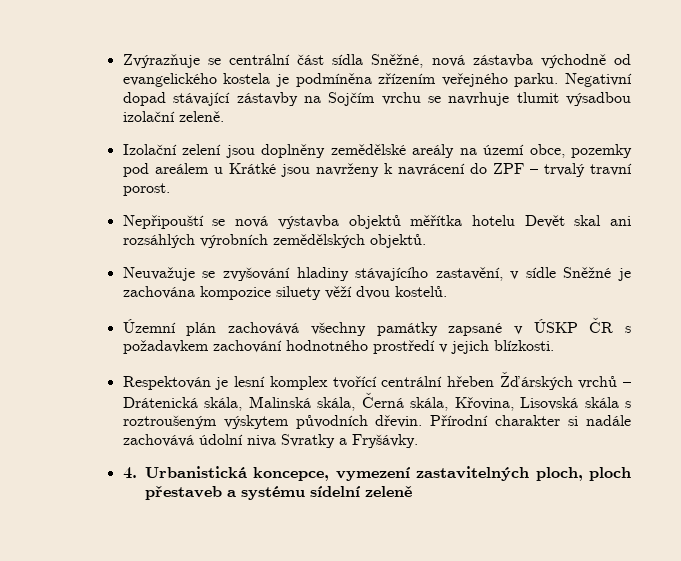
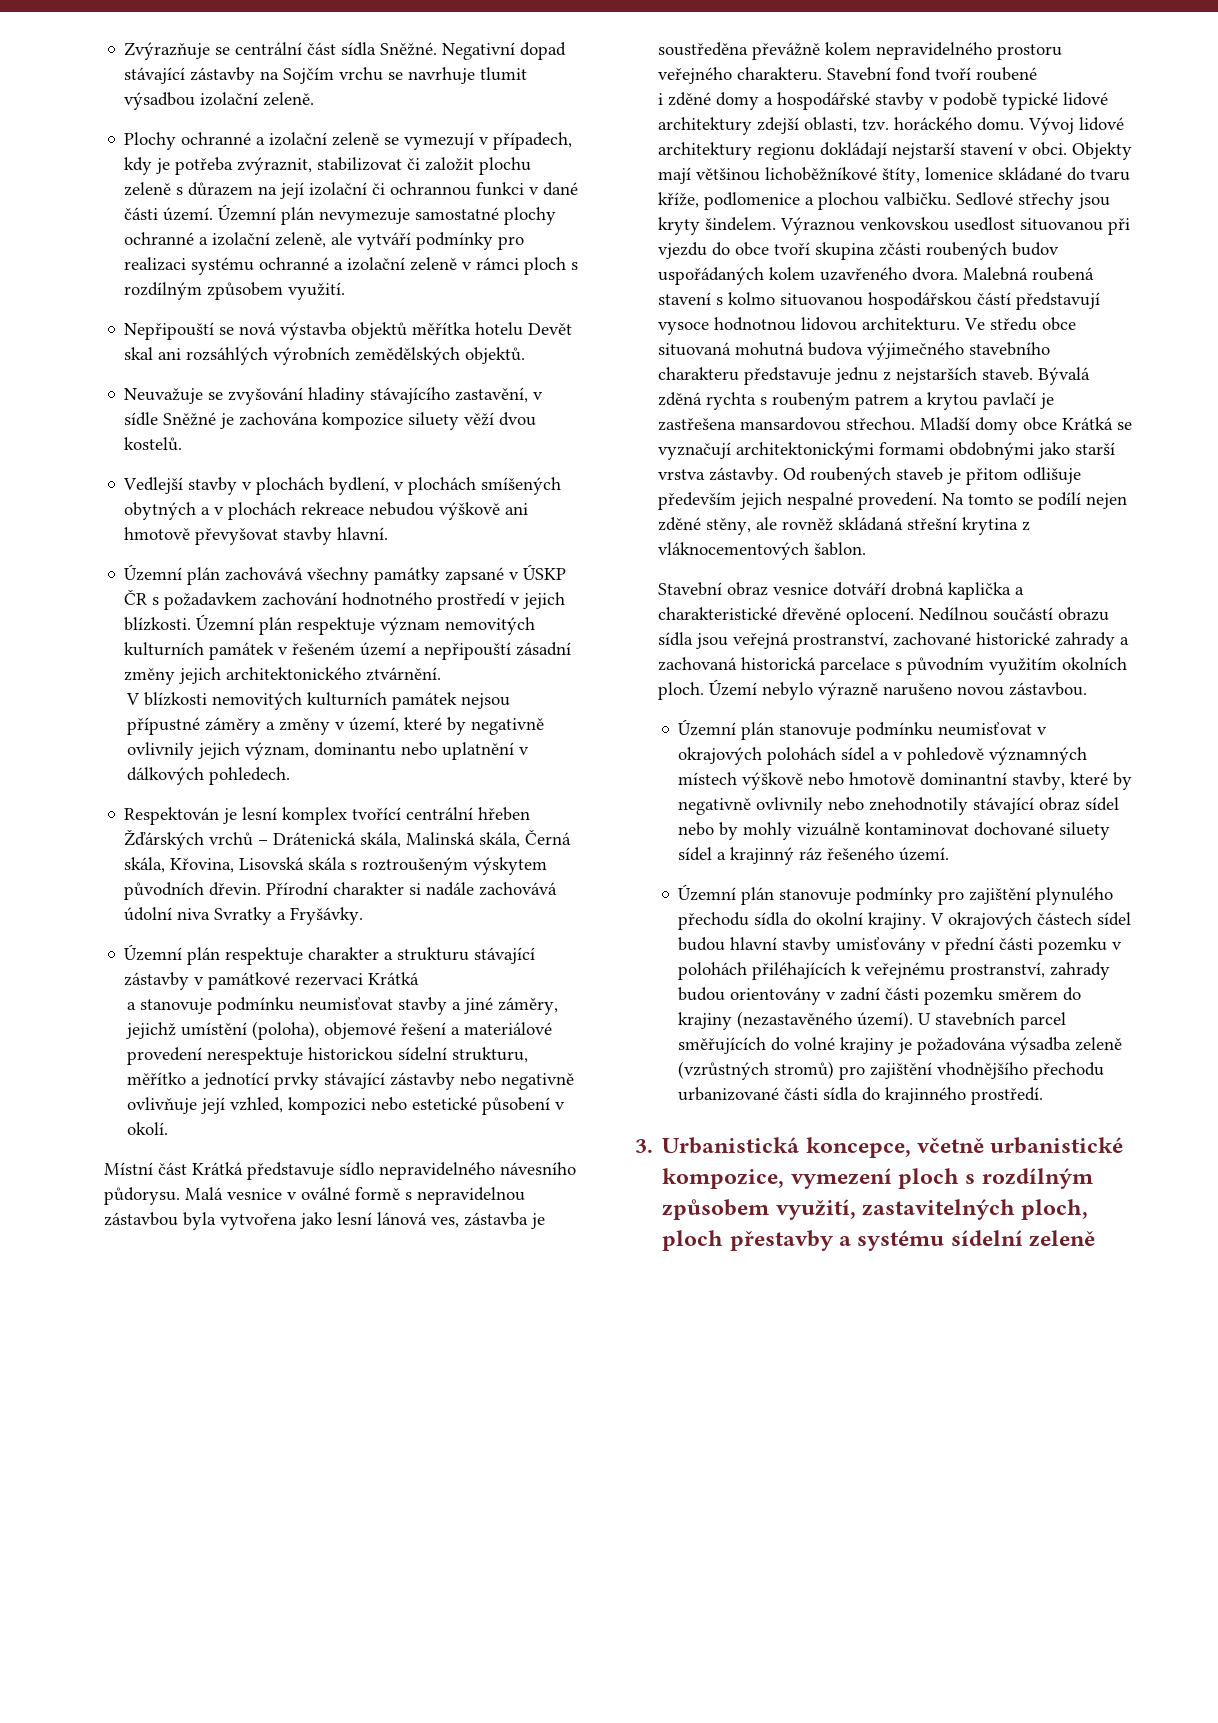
- Zvýrazňuje se centrální část sídla Sněžné, nová zástavba východně od evangelického kostela je podmíněna zřízením veřejného parku.
+ Zvýrazňuje se centrální část sídla Sněžné.
- Izolační zelení jsou doplněny zemědělské areály na území obce, pozemky pod areálem u Krátké jsou navrženy k navrácení do ZPF – trvalý travní porost.
+ Plochy ochranné a izolační zeleně se vymezují v případech, kdy je potřeba zvýraznit, stabilizovat či založit plochu zeleně s důrazem na její izolační či ochrannou funkci v dané části území. Územní plán nevymezuje samostatné plochy ochranné a izolační zeleně, ale vytváří podmínky pro realizaci systému ochranné a izolační zeleně v rámci ploch s rozdílným způsobem využití.
+ Vedlejší stavby v plochách bydlení, v plochách smíšených obytných a v plochách rekreace nebudou výškově ani hmotově převyšovat stavby hlavní.
+ Územní plán respektuje význam nemovitých kulturních památek v řešeném území a nepřipouští zásadní změny jejich architektonického ztvárnění.
+ V blízkosti nemovitých kulturních památek nejsou přípustné záměry a změny v území, které by negativně ovlivnily jejich význam, dominantu nebo uplatnění v dálkových pohledech.
- 4. Urbanistická koncepce, vymezení zastavitelných ploch, ploch přestaveb a systému sídelní zeleně
+ Územní plán respektuje charakter a strukturu stávající zástavby v památkové rezervaci Krátká
+ a stanovuje podmínku neumisťovat stavby a jiné záměry, jejichž umístění (poloha), objemové řešení a materiálové provedení nerespektuje historickou sídelní strukturu, měřítko a jednotící prvky stávající zástavby nebo negativně ovlivňuje její vzhled, kompozici nebo estetické působení v okolí.
+ Místní část Krátká představuje sídlo nepravidelného návesního půdorysu. Malá vesnice v oválné formě s nepravidelnou zástavbou byla vytvořena jako lesní lánová ves, zástavba je soustředěna převážně kolem nepravidelného prostoru veřejného charakteru. Stavební fond tvoří roubené
+ i zděné domy a hospodářské stavby v podobě typické lidové architektury zdejší oblasti, tzv. horáckého domu. Vývoj lidové architektury regionu dokládají nejstarší stavení v obci. Objekty mají většinou lichoběžníkové štíty, lomenice skládané do tvaru kříže, podlomenice a plochou valbičku. Sedlové střechy jsou kryty šindelem. Výraznou venkovskou usedlost situovanou při vjezdu do obce tvoří skupina zčásti roubených budov uspořádaných kolem uzavřeného dvora. Malebná roubená stavení s kolmo situovanou hospodářskou částí představují vysoce hodnotnou lidovou architekturu. Ve středu obce situovaná mohutná budova výjimečného stavebního charakteru představuje jednu z nejstarších staveb. Bývalá zděná rychta s roubeným patrem a krytou pavlačí je zastřešena mansardovou střechou. Mladší domy obce Krátká se vyznačují architektonickými formami obdobnými jako starší vrstva zástavby. Od roubených staveb je přitom odlišuje především jejich nespalné provedení. Na tomto se podílí nejen zděné stěny, ale rovněž skládaná střešní krytina z vláknocementových šablon.
+ Stavební obraz vesnice dotváří drobná kaplička a charakteristické dřevěné oplocení. Nedílnou součástí obrazu sídla jsou veřejná prostranství, zachované historické zahrady a zachovaná historická parcelace s původním využitím okolních ploch. Území nebylo výrazně narušeno novou zástavbou.
+ Územní plán stanovuje podmínku neumisťovat v okrajových polohách sídel a v pohledově významných místech výškově nebo hmotově dominantní stavby, které by negativně ovlivnily nebo znehodnotily stávající obraz sídel nebo by mohly vizuálně kontaminovat dochované siluety sídel a krajinný ráz řešeného území.
+ Územní plán stanovuje podmínky pro zajištění plynulého přechodu sídla do okolní krajiny. V okrajových částech sídel budou hlavní stavby umisťovány v přední části pozemku v polohách přiléhajících k veřejnému prostranství, zahrady budou orientovány v zadní části pozemku směrem do krajiny (nezastavěného území). U stavebních parcel směřujících do volné krajiny je požadována výsadba zeleně (vzrůstných stromů) pro zajištění vhodnějšího přechodu urbanizované části sídla do krajinného prostředí.
+ 3. Urbanistická koncepce, včetně urbanistické kompozice, vymezení ploch s rozdílným způsobem využití, zastavitelných ploch, ploch přestavby a systému sídelní zeleně

